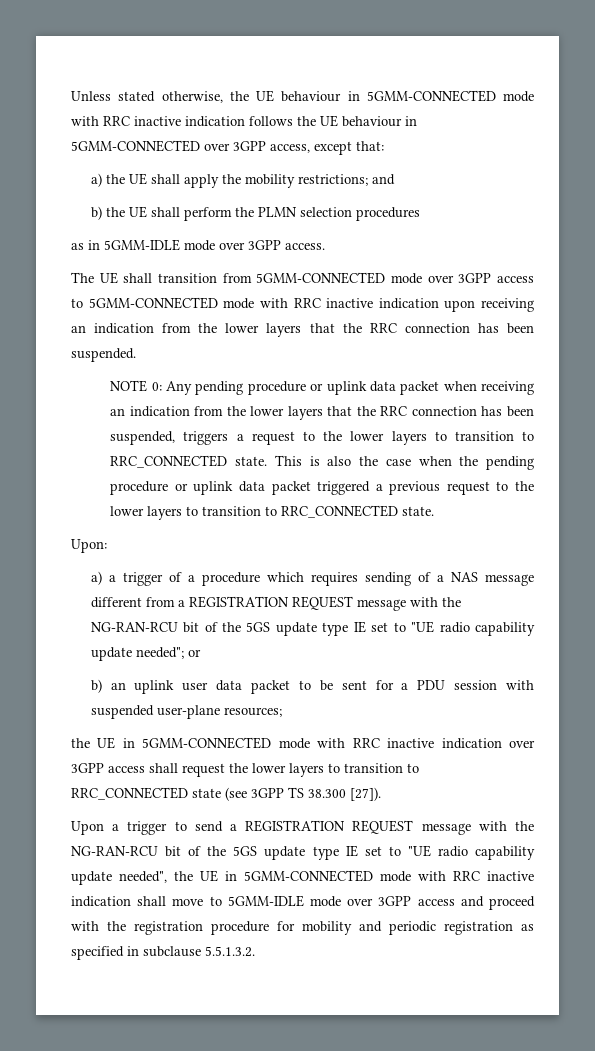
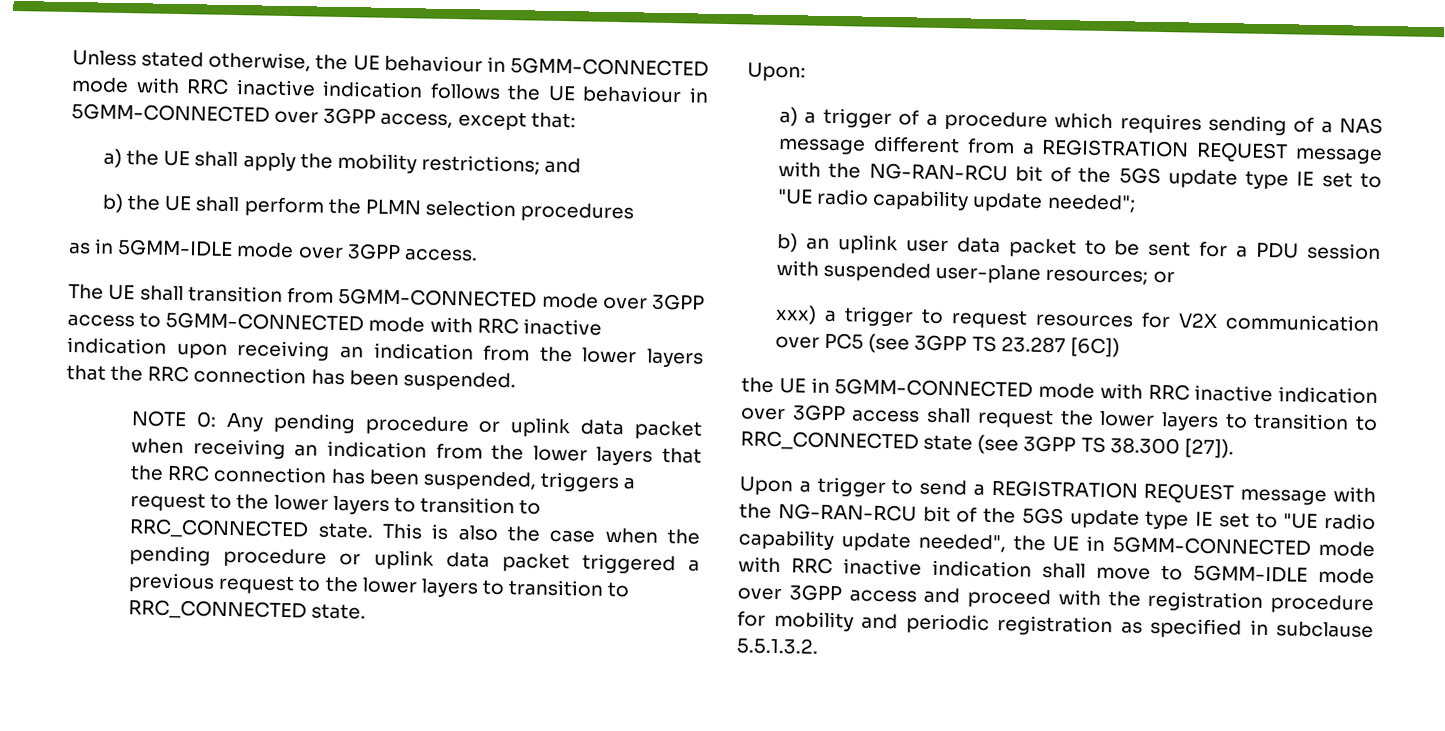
- a) a trigger of a procedure which requires sending of a NAS message different from a REGISTRATION REQUEST message with the NG-RAN-RCU bit of the 5GS update type IE set to "UE radio capability update needed"; or
+ a) a trigger of a procedure which requires sending of a NAS message different from a REGISTRATION REQUEST message with the NG-RAN-RCU bit of the 5GS update type IE set to "UE radio capability update needed";
- b) an uplink user data packet to be sent for a PDU session with suspended user-plane resources;
+ b) an uplink user data packet to be sent for a PDU session with suspended user-plane resources; or
+ xxx) a trigger to request resources for V2X communication over PC5 (see 3GPP TS 23.287 [6C])

